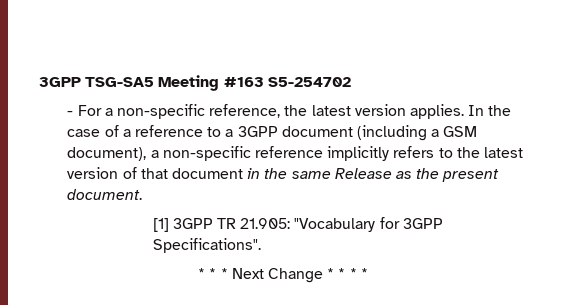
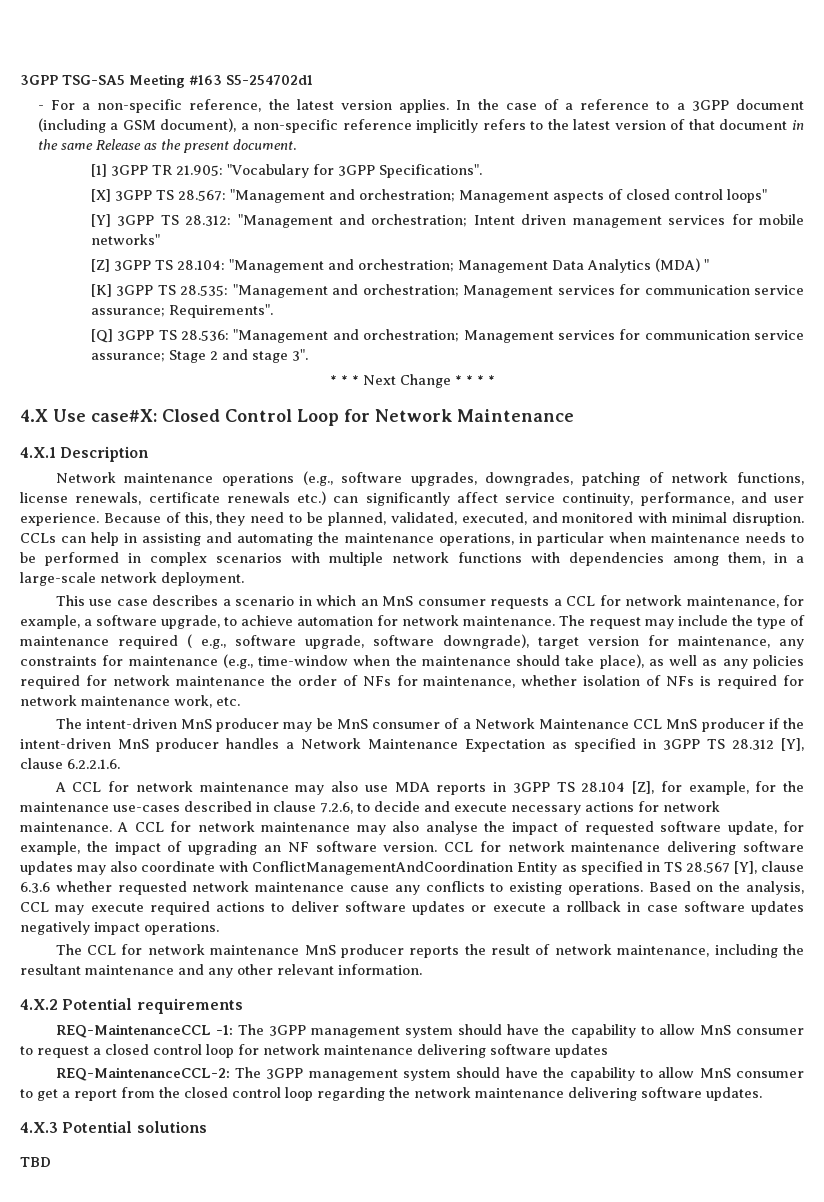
- 3GPP TSG-SA5 Meeting #163 S5-254702
+ 3GPP TSG-SA5 Meeting #163 S5-254702d1
+ [X] 3GPP TS 28.567: "Management and orchestration; Management aspects of closed control loops"
+ [Y] 3GPP TS 28.312: "Management and orchestration; Intent driven management services for mobile networks"
+ [Z] 3GPP TS 28.104: "Management and orchestration; Management Data Analytics (MDA) "
+ [K] 3GPP TS 28.535: "Management and orchestration; Management services for communication service assurance; Requirements".
+ [Q] 3GPP TS 28.536: "Management and orchestration; Management services for communication service assurance; Stage 2 and stage 3".
+ 4.X Use case#X: Closed Control Loop for Network Maintenance
+ 4.X.1 Description
+ Network maintenance operations (e.g., software upgrades, downgrades, patching of network functions, license renewals, certificate renewals etc.) can significantly affect service continuity, performance, and user experience. Because of this, they need to be planned, validated, executed, and monitored with minimal disruption. CCLs can help in assisting and automating the maintenance operations, in particular when maintenance needs to be performed in complex scenarios with multiple network functions with dependencies among them, in a large-scale network deployment.
+ This use case describes a scenario in which an MnS consumer requests a CCL for network maintenance, for example, a software upgrade, to achieve automation for network maintenance. The request may include the type of maintenance required ( e.g., software upgrade, software downgrade), target version for maintenance, any constraints for maintenance (e.g., time-window when the maintenance should take place), as well as any policies required for network maintenance the order of NFs for maintenance, whether isolation of NFs is required for network maintenance work, etc.
+ The intent-driven MnS producer may be MnS consumer of a Network Maintenance CCL MnS producer if the intent-driven MnS producer handles a Network Maintenance Expectation as specified in 3GPP TS 28.312 [Y], clause 6.2.2.1.6.
+ A CCL for network maintenance may also use MDA reports in 3GPP TS 28.104 [Z], for example, for the maintenance use-cases described in clause 7.2.6, to decide and execute necessary actions for network maintenance. A CCL for network maintenance may also analyse the impact of requested software update, for example, the impact of upgrading an NF software version. CCL for network maintenance delivering software updates may also coordinate with ConflictManagementAndCoordination Entity as specified in TS 28.567 [Y], clause 6.3.6 whether requested network maintenance cause any conflicts to existing operations. Based on the analysis, CCL may execute required actions to deliver software updates or execute a rollback in case software updates negatively impact operations.
+ The CCL for network maintenance MnS producer reports the result of network maintenance, including the resultant maintenance and any other relevant information.
+ 4.X.2 Potential requirements
+ REQ-MaintenanceCCL -1: The 3GPP management system should have the capability to allow MnS consumer to request a closed control loop for network maintenance delivering software updates
+ REQ-MaintenanceCCL-2: The 3GPP management system should have the capability to allow MnS consumer to get a report from the closed control loop regarding the network maintenance delivering software updates.
+ 4.X.3 Potential solutions
+ TBD

